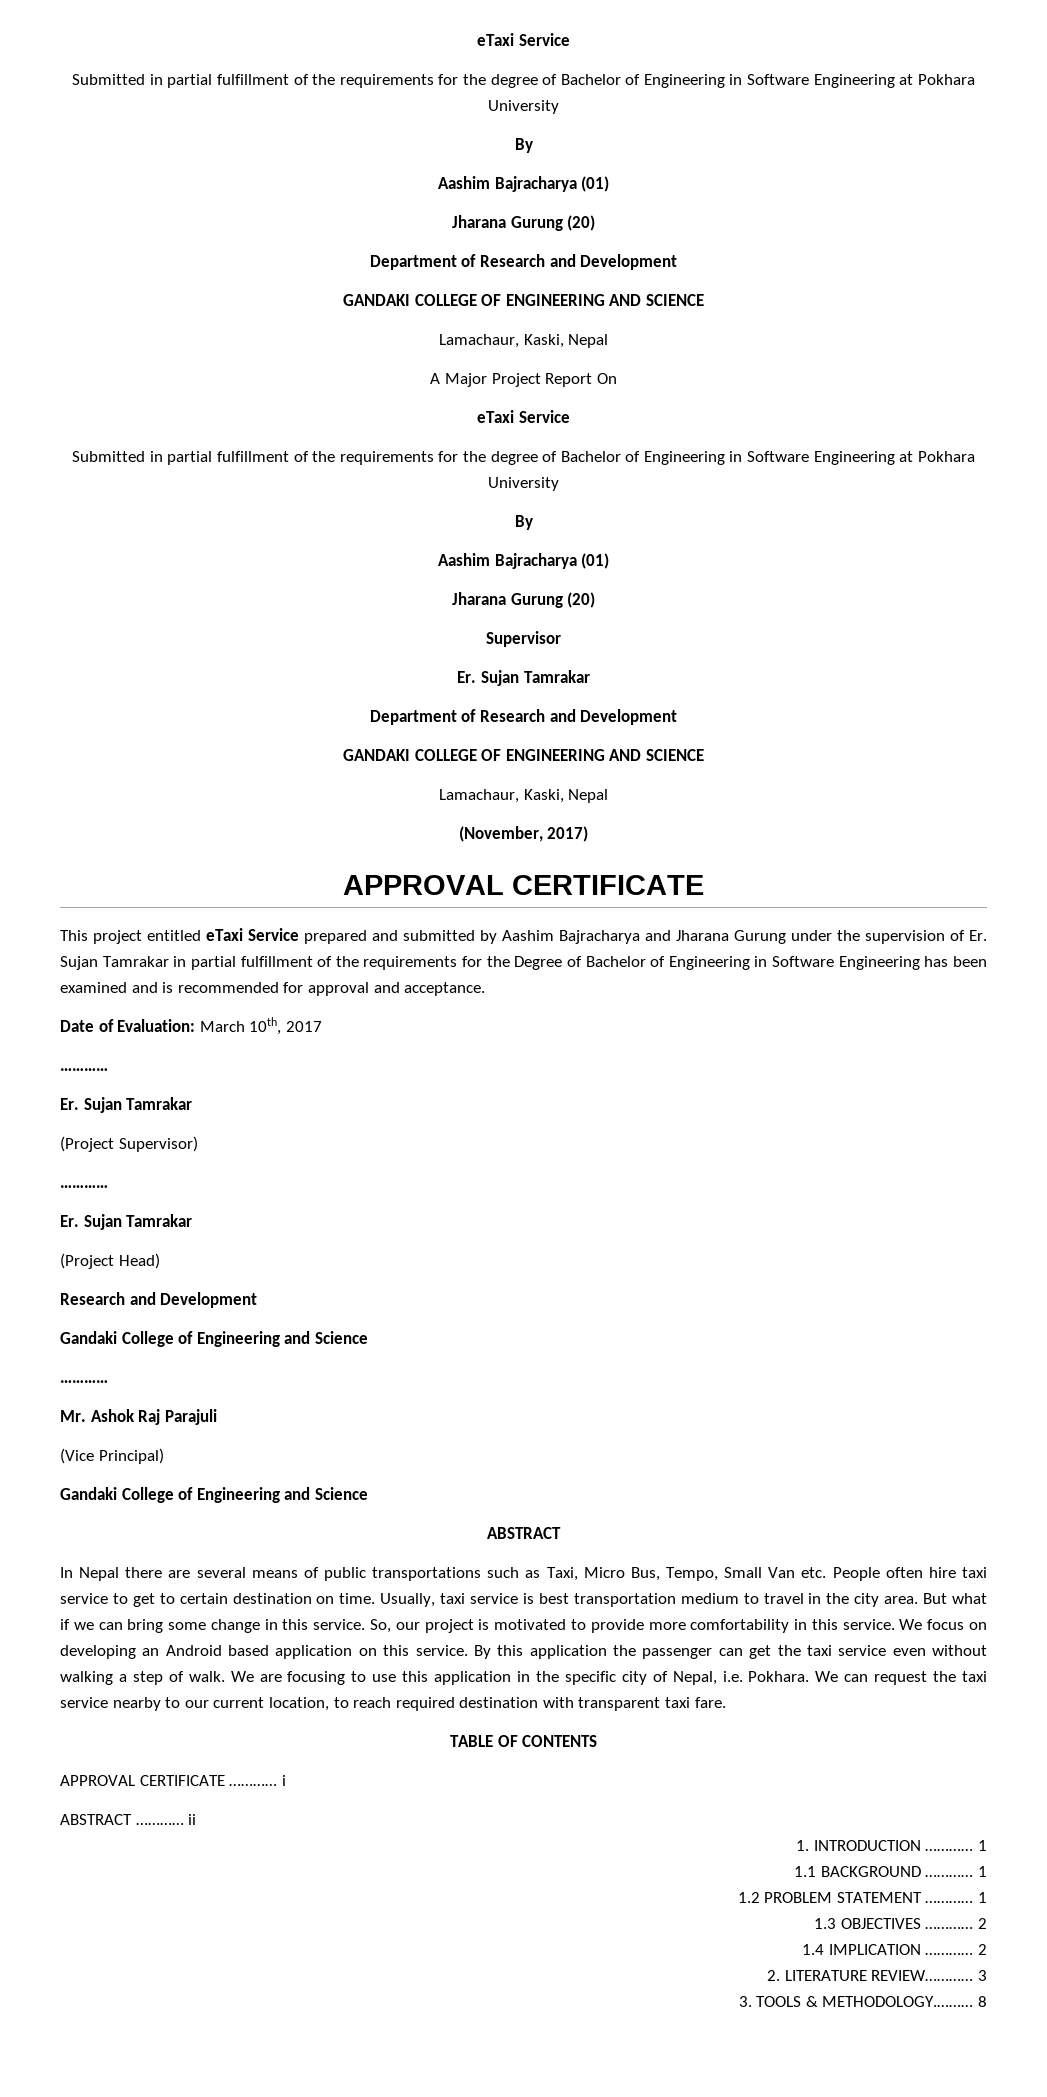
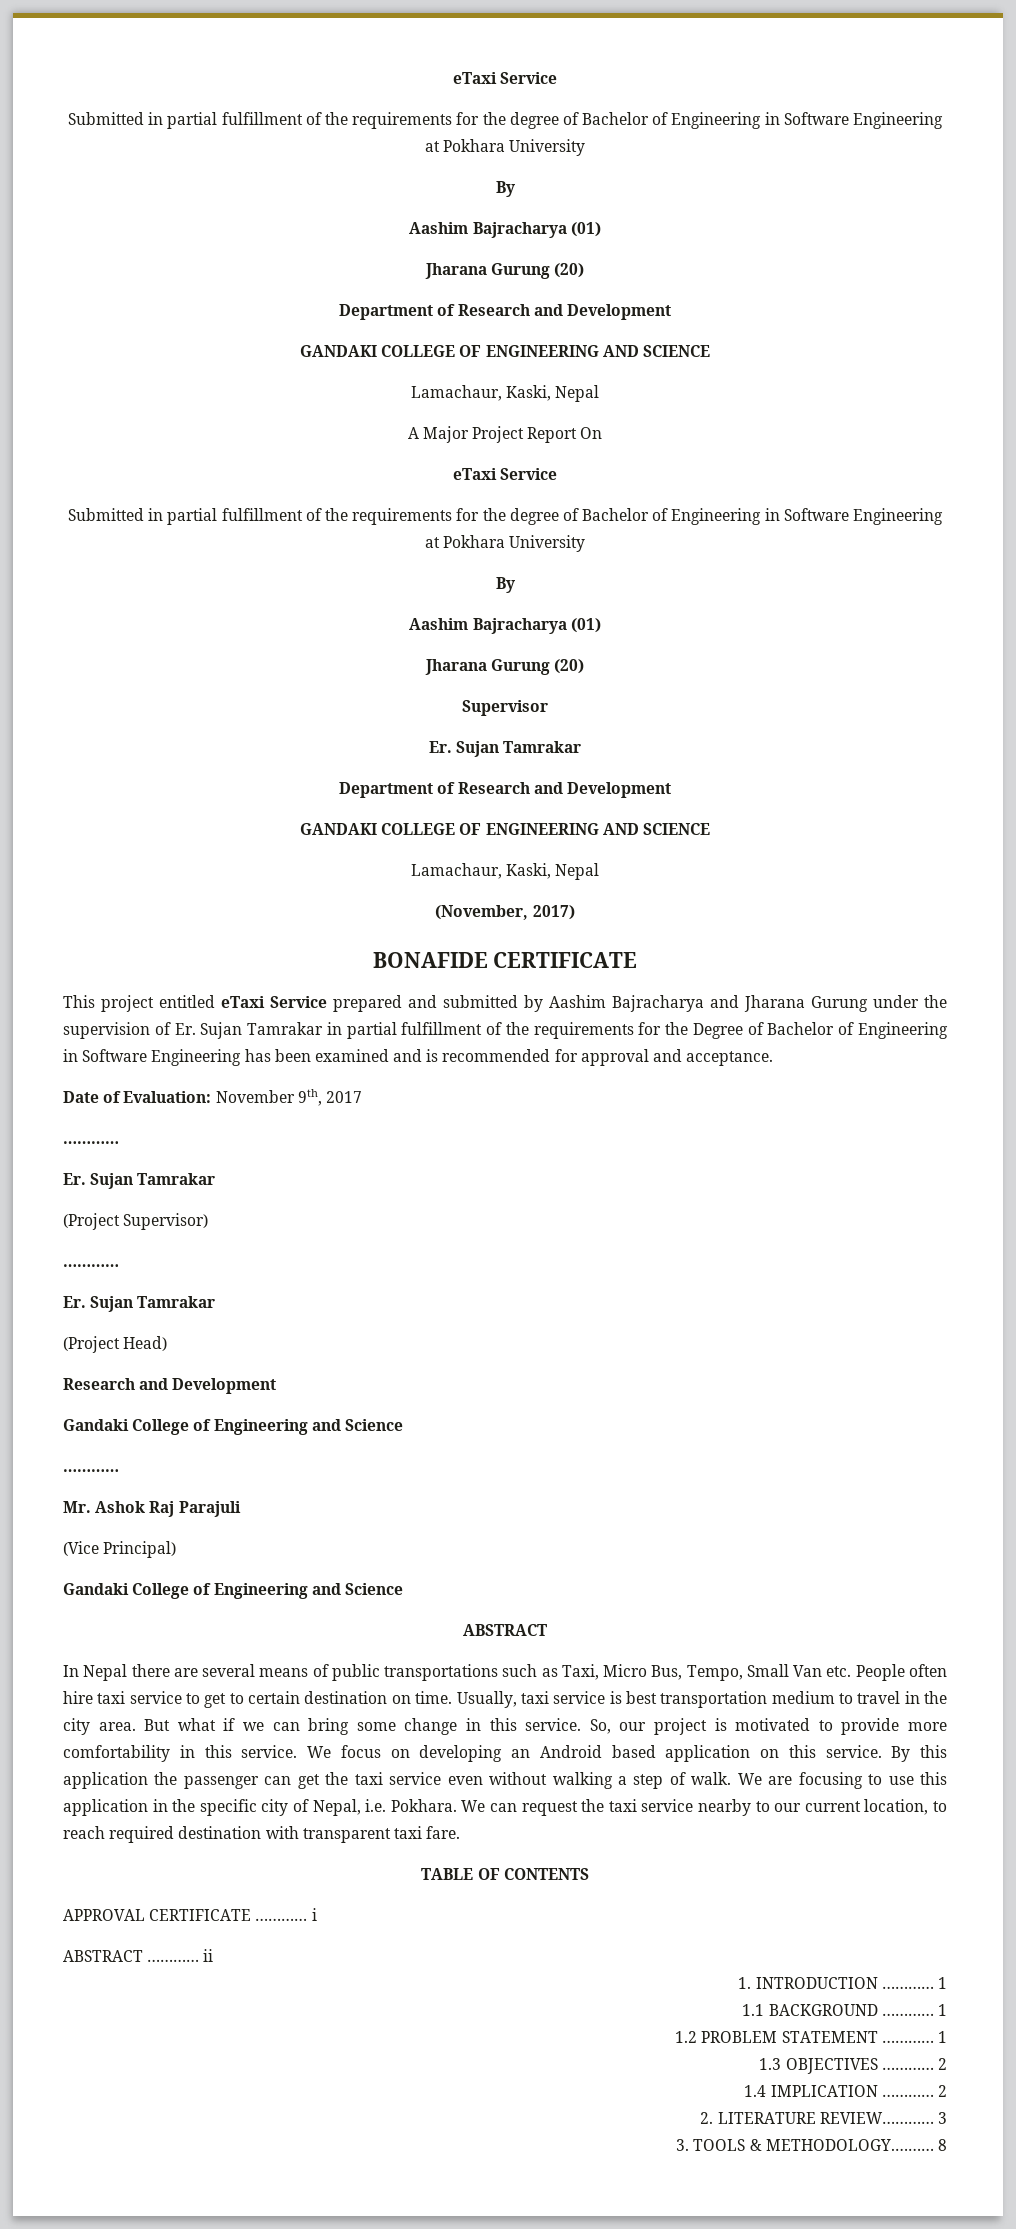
  (November, 2017)
- APPROVAL CERTIFICATE
+ BONAFIDE CERTIFICATE
- Date of Evaluation: March 10th, 2017
+ Date of Evaluation: November 9th, 2017

